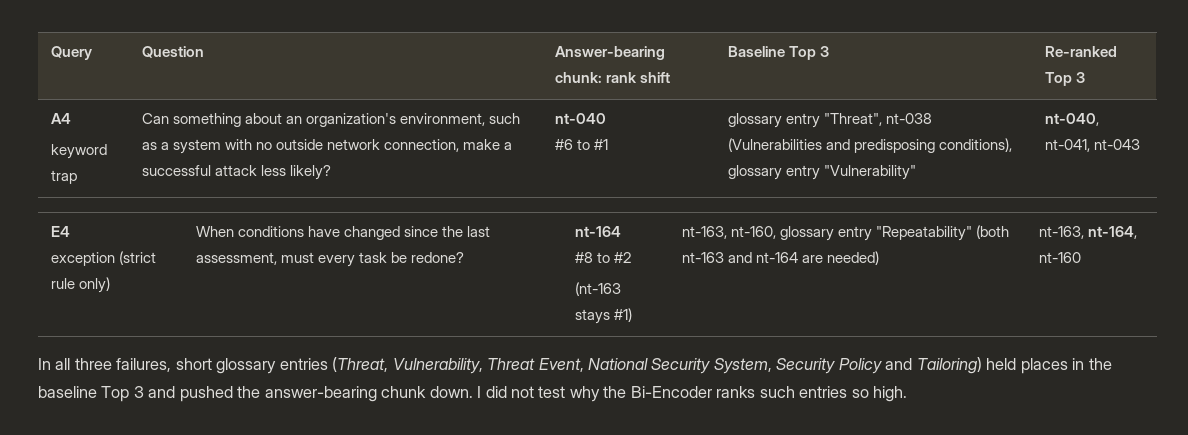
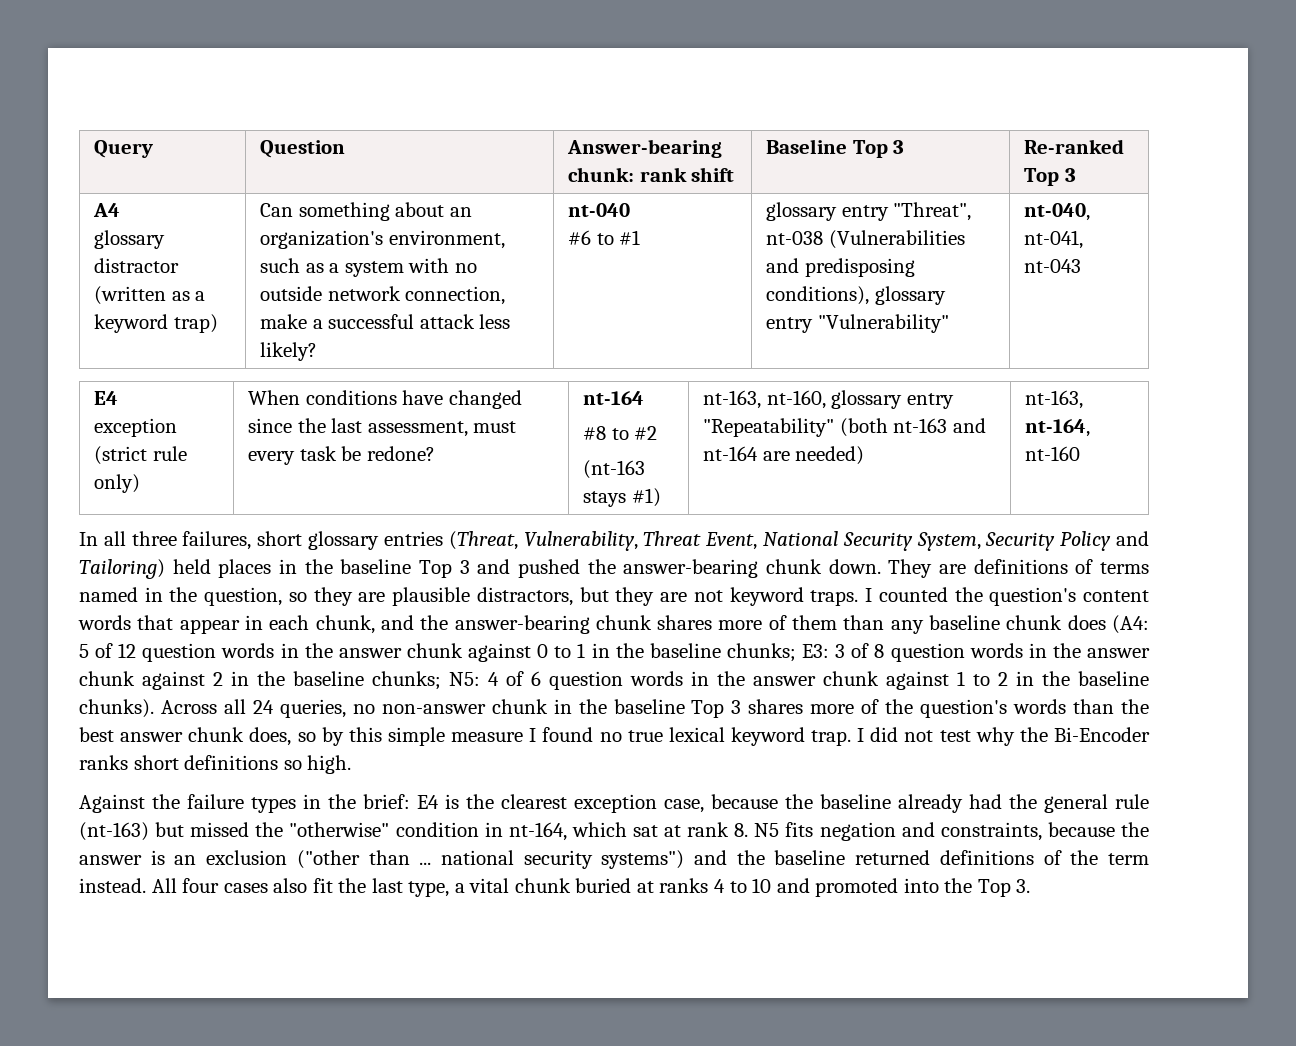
- keyword trap
+ glossary distractor (written as a keyword trap)
+ They are definitions of terms named in the question, so they are plausible distractors, but they are not keyword traps. I counted the question's content words that appear in each chunk, and the answer-bearing chunk shares more of them than any baseline chunk does (A4: 5 of 12 question words in the answer chunk against 0 to 1 in the baseline chunks; E3: 3 of 8 question words in the answer chunk against 2 in the baseline chunks; N5: 4 of 6 question words in the answer chunk against 1 to 2 in the baseline chunks). Across all 24 queries, no non-answer chunk in the baseline Top 3 shares more of the question's words than the best answer chunk does, so by this simple measure I found no true lexical keyword trap.
- I did not test why the Bi-Encoder ranks such entries so high.
+ I did not test why the Bi-Encoder ranks short definitions so high.
+ Against the failure types in the brief: E4 is the clearest exception case, because the baseline already had the general rule (nt-163) but missed the "otherwise" condition in nt-164, which sat at rank 8. N5 fits negation and constraints, because the answer is an exclusion ("other than ... national security systems") and the baseline returned definitions of the term instead. All four cases also fit the last type, a vital chunk buried at ranks 4 to 10 and promoted into the Top 3.

